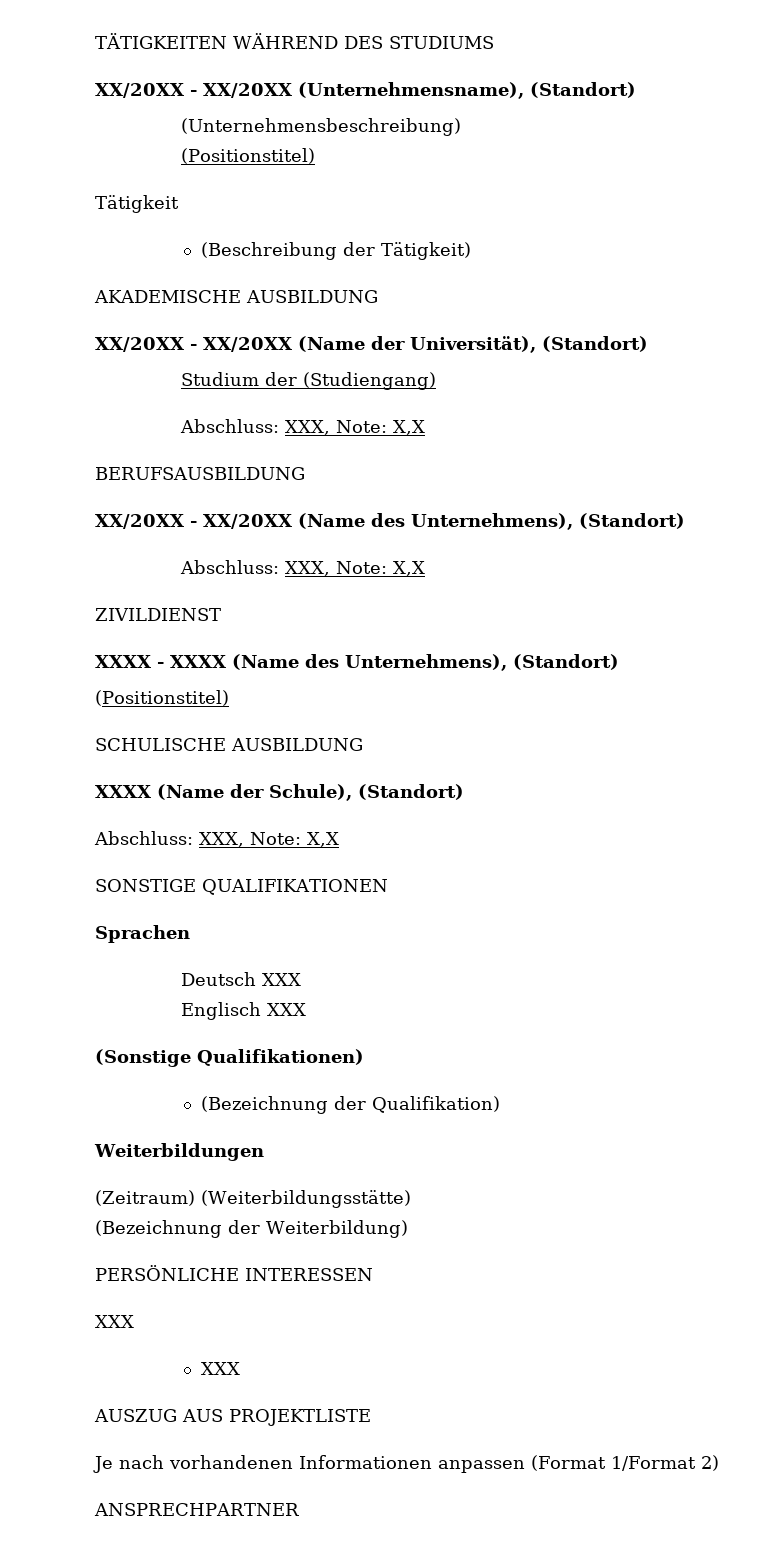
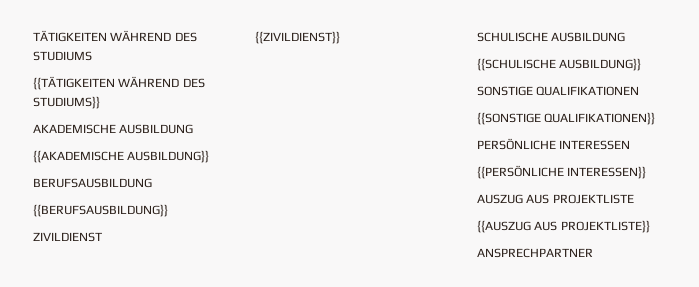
- XX/20XX - XX/20XX (Unternehmensname), (Standort)
- (Unternehmensbeschreibung)
- (Positionstitel)
- Tätigkeit
- (Beschreibung der Tätigkeit)
+ {{TÄTIGKEITEN WÄHREND DES STUDIUMS}}
  AKADEMISCHE AUSBILDUNG
- XX/20XX - XX/20XX (Name der Universität), (Standort)
- Studium der (Studiengang)
- Abschluss: XXX, Note: X,X
+ {{AKADEMISCHE AUSBILDUNG}}
  BERUFSAUSBILDUNG
- XX/20XX - XX/20XX (Name des Unternehmens), (Standort)
- Abschluss: XXX, Note: X,X
+ {{BERUFSAUSBILDUNG}}
  ZIVILDIENST
- XXXX - XXXX (Name des Unternehmens), (Standort)
- (Positionstitel)
+ {{ZIVILDIENST}}
  SCHULISCHE AUSBILDUNG
- XXXX (Name der Schule), (Standort)
- Abschluss: XXX, Note: X,X
+ {{SCHULISCHE AUSBILDUNG}}
  SONSTIGE QUALIFIKATIONEN
- Sprachen
- Deutsch XXX
- Englisch XXX
- (Sonstige Qualifikationen)
- (Bezeichnung der Qualifikation)
- Weiterbildungen
- (Zeitraum) (Weiterbildungsstätte)
- (Bezeichnung der Weiterbildung)
+ {{SONSTIGE QUALIFIKATIONEN}}
  PERSÖNLICHE INTERESSEN
- XXX
- XXX
+ {{PERSÖNLICHE INTERESSEN}}
- Je nach vorhandenen Informationen anpassen (Format 1/Format 2)
+ {{AUSZUG AUS PROJEKTLISTE}}

